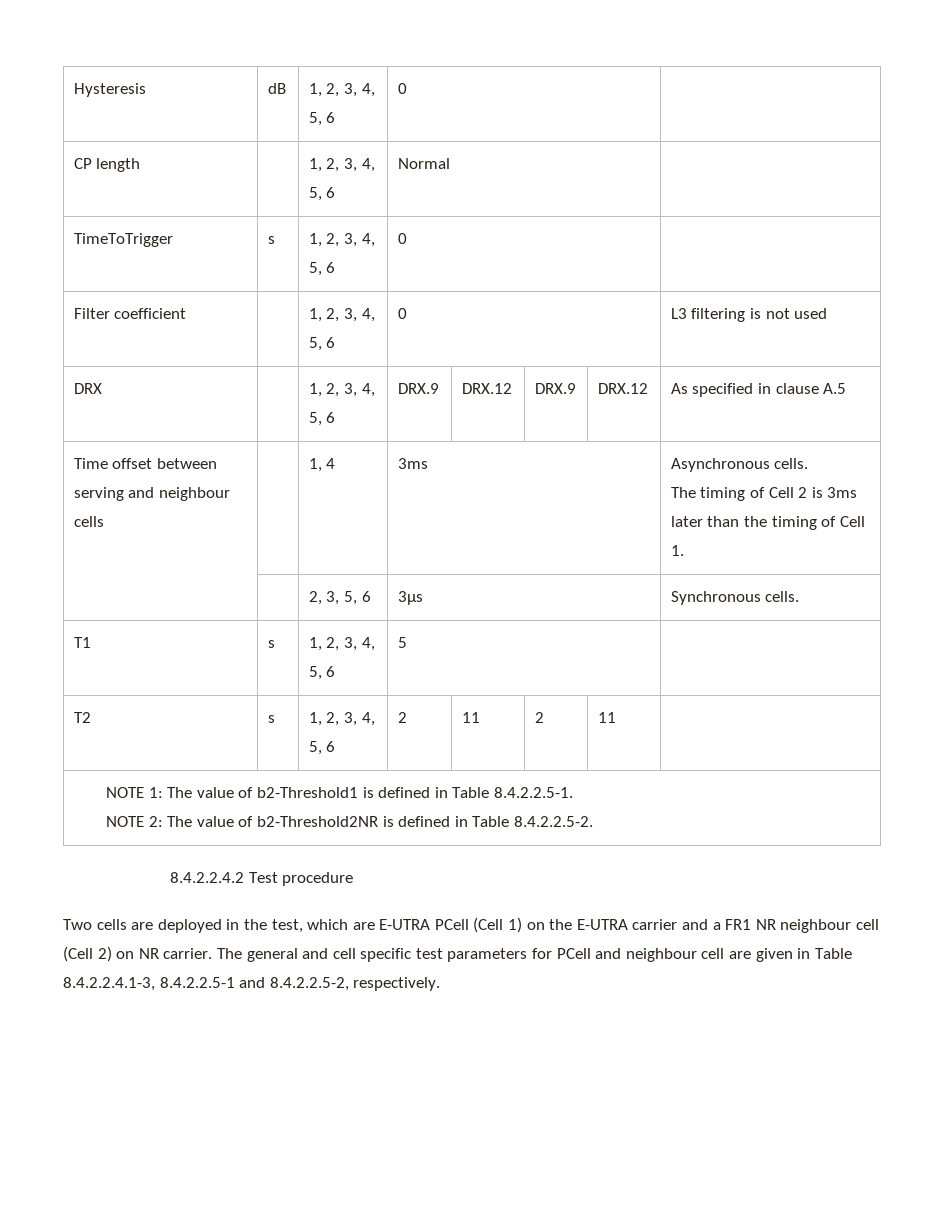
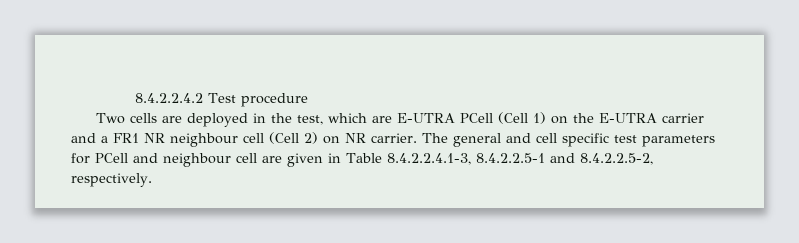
- Hysteresis | dB | 1, 2, 3, 4, 5, 6 | 0 |
- CP length | | 1, 2, 3, 4, 5, 6 | Normal |
- TimeToTrigger | s | 1, 2, 3, 4, 5, 6 | 0 |
- Filter coefficient | | 1, 2, 3, 4, 5, 6 | 0 | L3 filtering is not used
- DRX | | 1, 2, 3, 4, 5, 6 | DRX.9 | DRX.12 | DRX.9 | DRX.12 | As specified in clause A.5
- Time offset between serving and neighbour cells | | 1, 4 | 3ms | Asynchronous cells.
- The timing of Cell 2 is 3ms later than the timing of Cell 1.
- | | 2, 3, 5, 6 | 3μs | Synchronous cells.
- T1 | s | 1, 2, 3, 4, 5, 6 | 5 |
- T2 | s | 1, 2, 3, 4, 5, 6 | 2 | 11 | 2 | 11 |
- NOTE 1: The value of b2-Threshold1 is defined in Table 8.4.2.2.5-1.
- NOTE 2: The value of b2-Threshold2NR is defined in Table 8.4.2.2.5-2.

